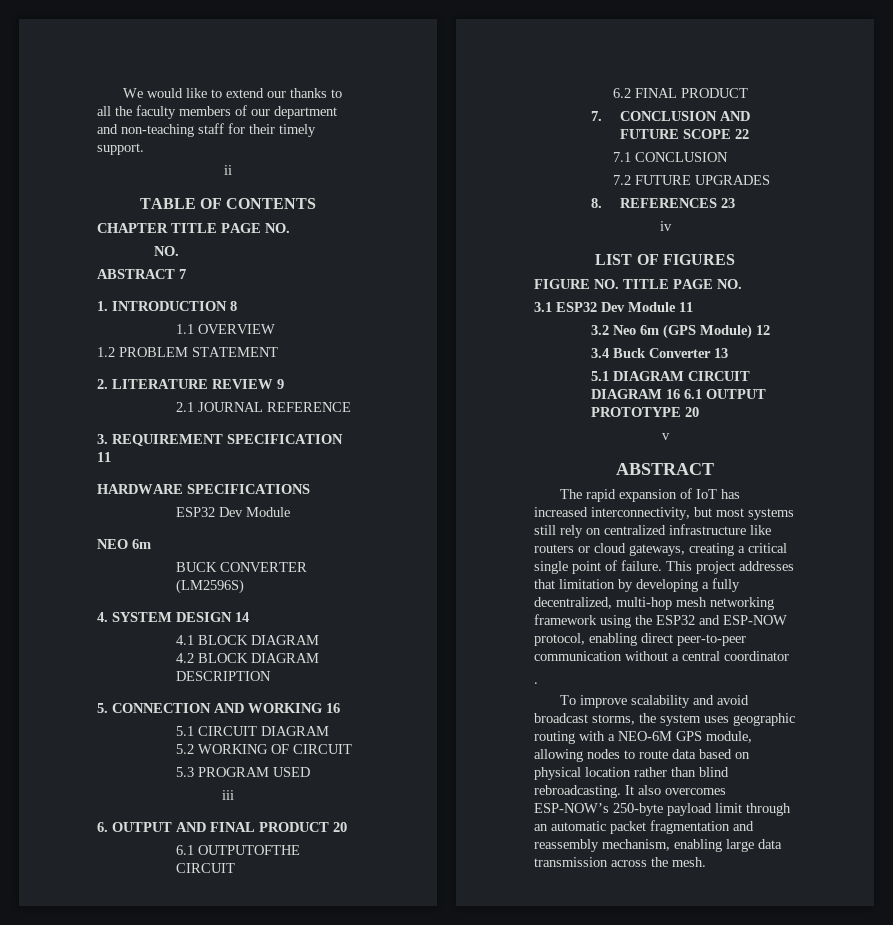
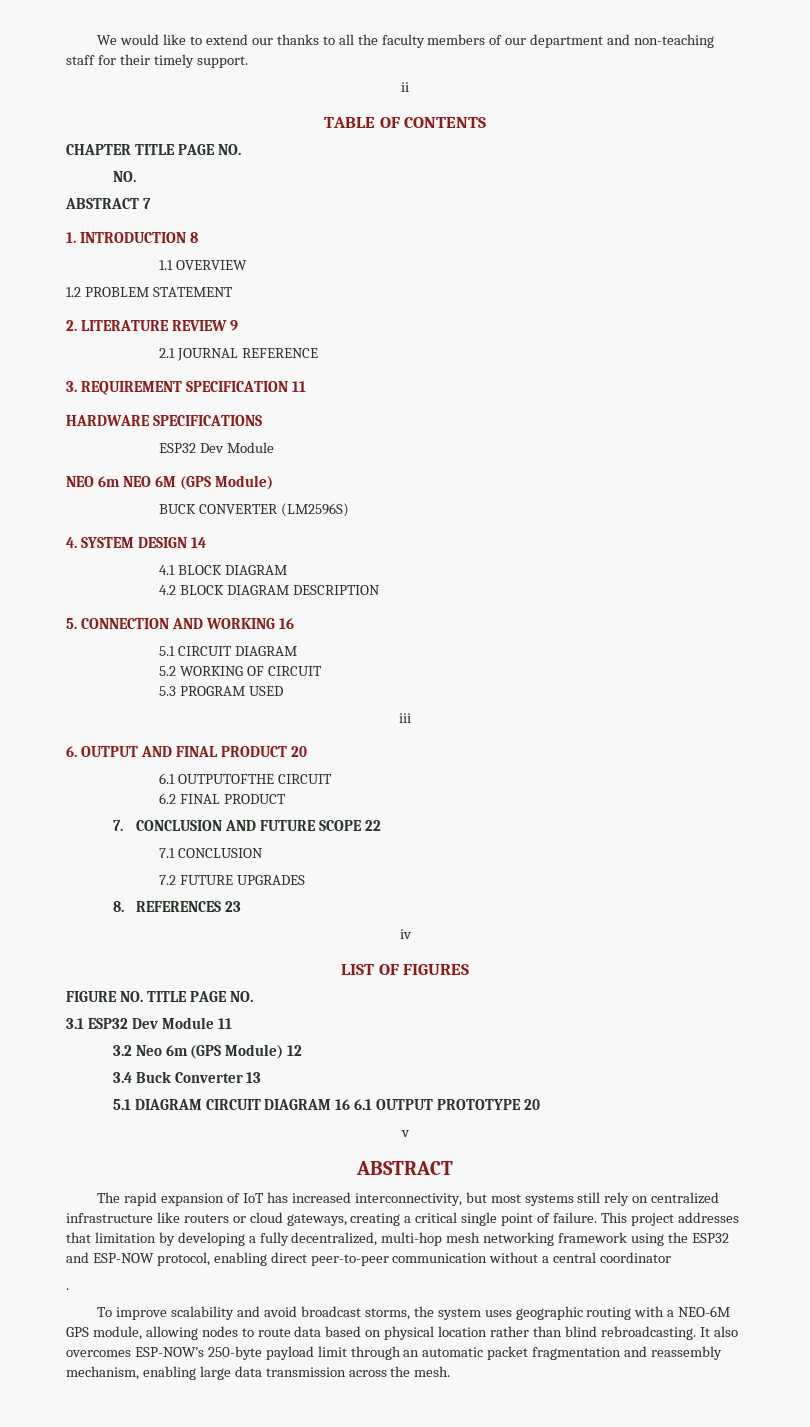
- NEO 6m
+ NEO 6m NEO 6M (GPS Module)

